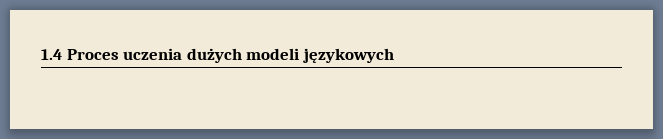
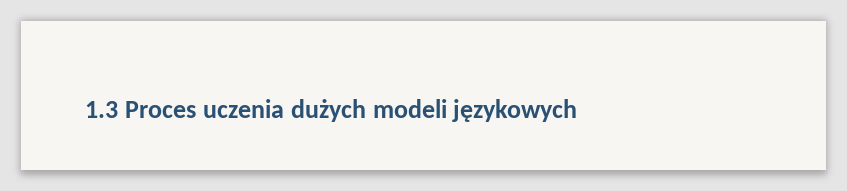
- 1.4 Proces uczenia dużych modeli językowych
+ 1.3 Proces uczenia dużych modeli językowych

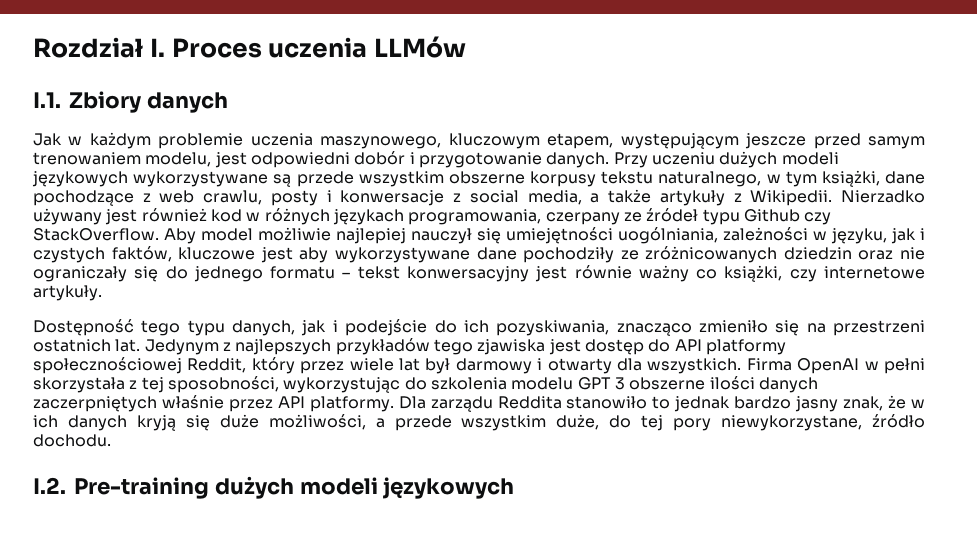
- 1.3 Proces uczenia dużych modeli językowych
+ Rozdział I. Proces uczenia LLMów
+ I.1. Zbiory danych
+ Jak w każdym problemie uczenia maszynowego, kluczowym etapem, występującym jeszcze przed samym trenowaniem modelu, jest odpowiedni dobór i przygotowanie danych. Przy uczeniu dużych modeli językowych wykorzystywane są przede wszystkim obszerne korpusy tekstu naturalnego, w tym książki, dane pochodzące z web crawlu, posty i konwersacje z social media, a także artykuły z Wikipedii. Nierzadko używany jest również kod w różnych językach programowania, czerpany ze źródeł typu Github czy StackOverflow. Aby model możliwie najlepiej nauczył się umiejętności uogólniania, zależności w języku, jak i czystych faktów, kluczowe jest aby wykorzystywane dane pochodziły ze zróżnicowanych dziedzin oraz nie ograniczały się do jednego formatu – tekst konwersacyjny jest równie ważny co książki, czy internetowe artykuły.
+ Dostępność tego typu danych, jak i podejście do ich pozyskiwania, znacząco zmieniło się na przestrzeni ostatnich lat. Jedynym z najlepszych przykładów tego zjawiska jest dostęp do API platformy społecznościowej Reddit, który przez wiele lat był darmowy i otwarty dla wszystkich. Firma OpenAI w pełni skorzystała z tej sposobności, wykorzystując do szkolenia modelu GPT 3 obszerne ilości danych zaczerpniętych właśnie przez API platformy. Dla zarządu Reddita stanowiło to jednak bardzo jasny znak, że w ich danych kryją się duże możliwości, a przede wszystkim duże, do tej pory niewykorzystane, źródło dochodu.
+ I.2. Pre-training dużych modeli językowych

